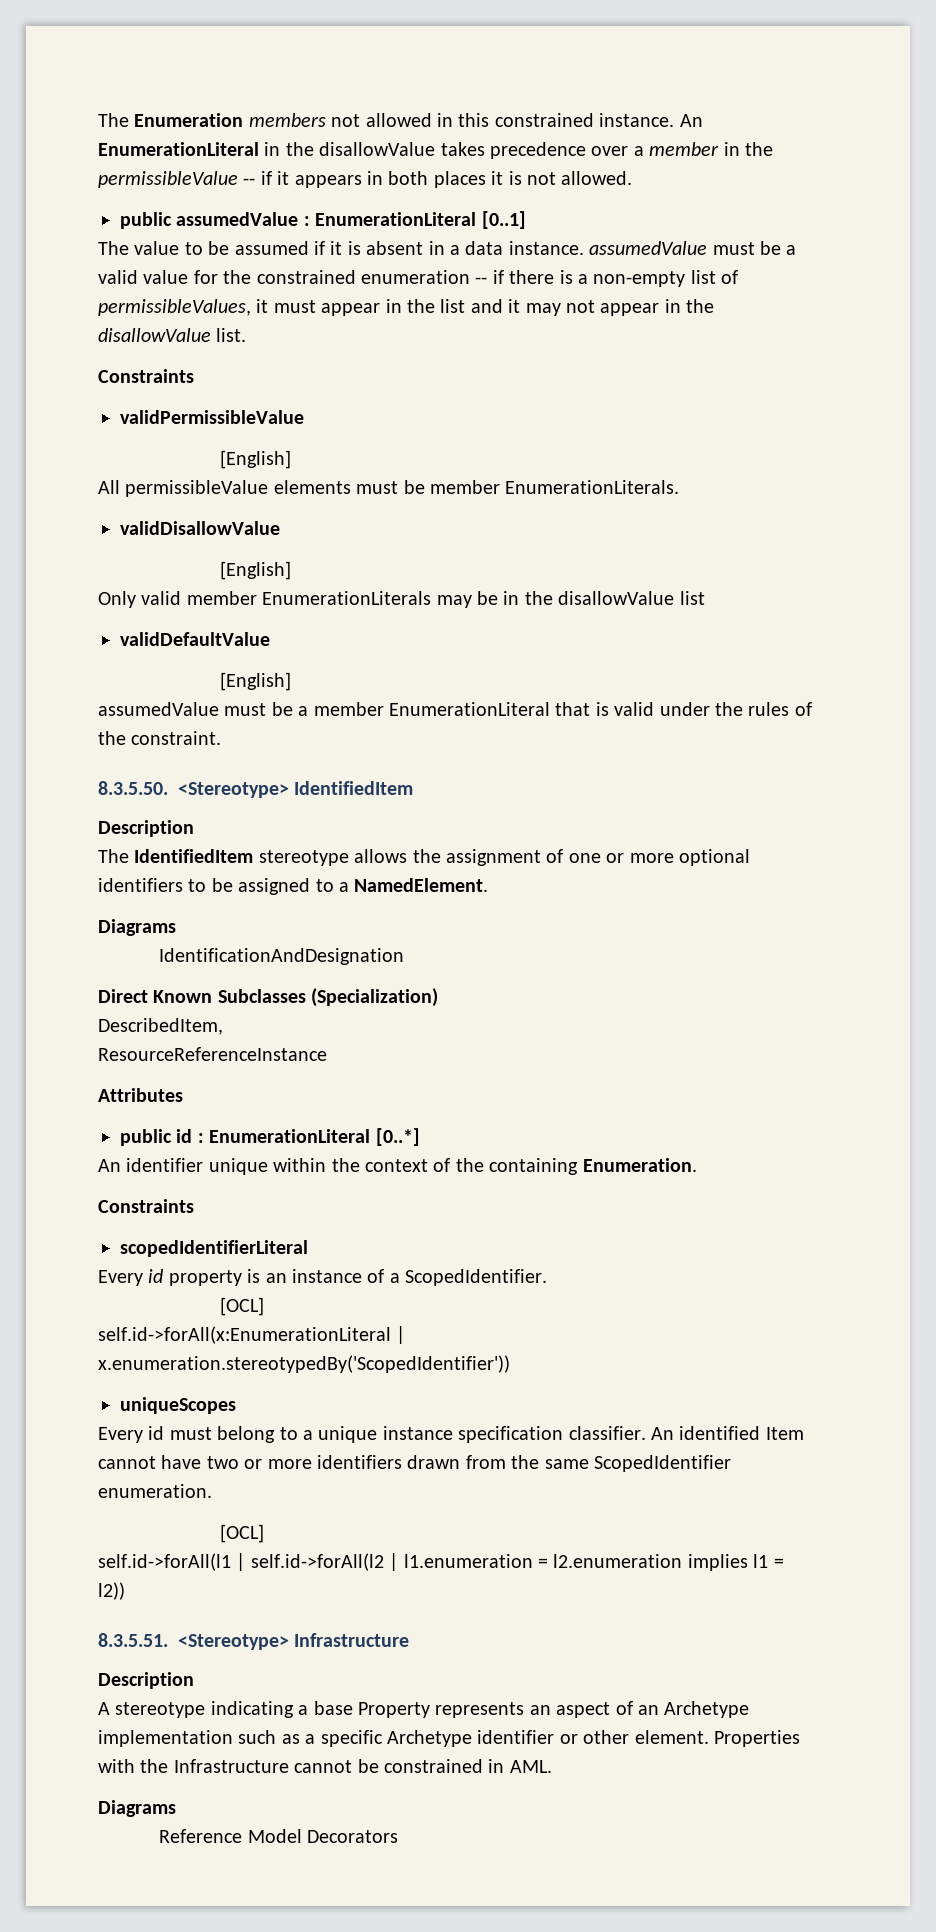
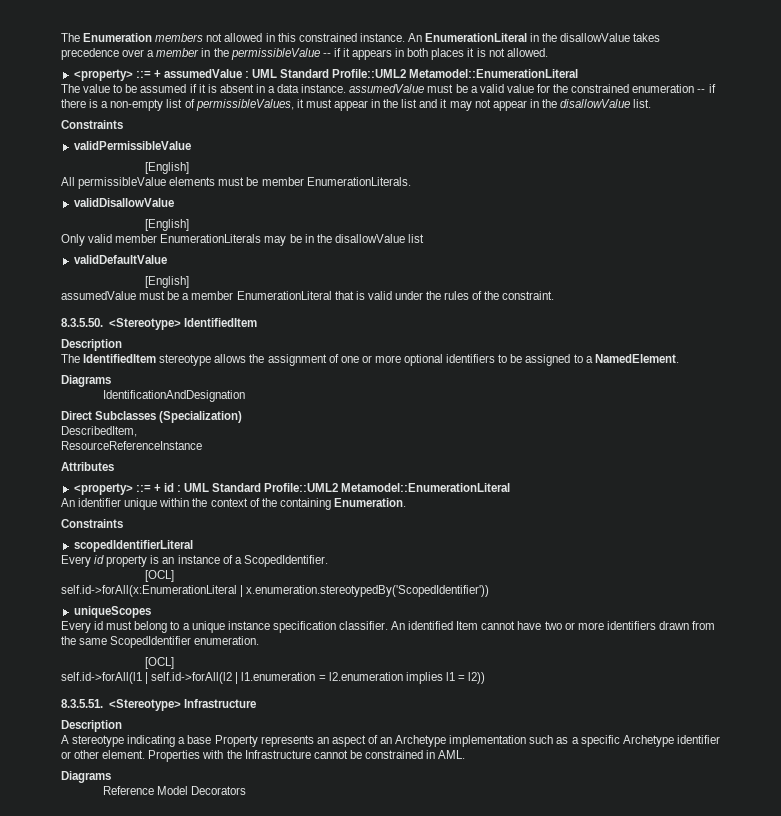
- public assumedValue : EnumerationLiteral [0..1]
+ <property> ::= + assumedValue : UML Standard Profile::UML2 Metamodel::EnumerationLiteral
- Direct Known Subclasses (Specialization)
+ Direct Subclasses (Specialization)
- public id : EnumerationLiteral [0..*]
+ <property> ::= + id : UML Standard Profile::UML2 Metamodel::EnumerationLiteral

